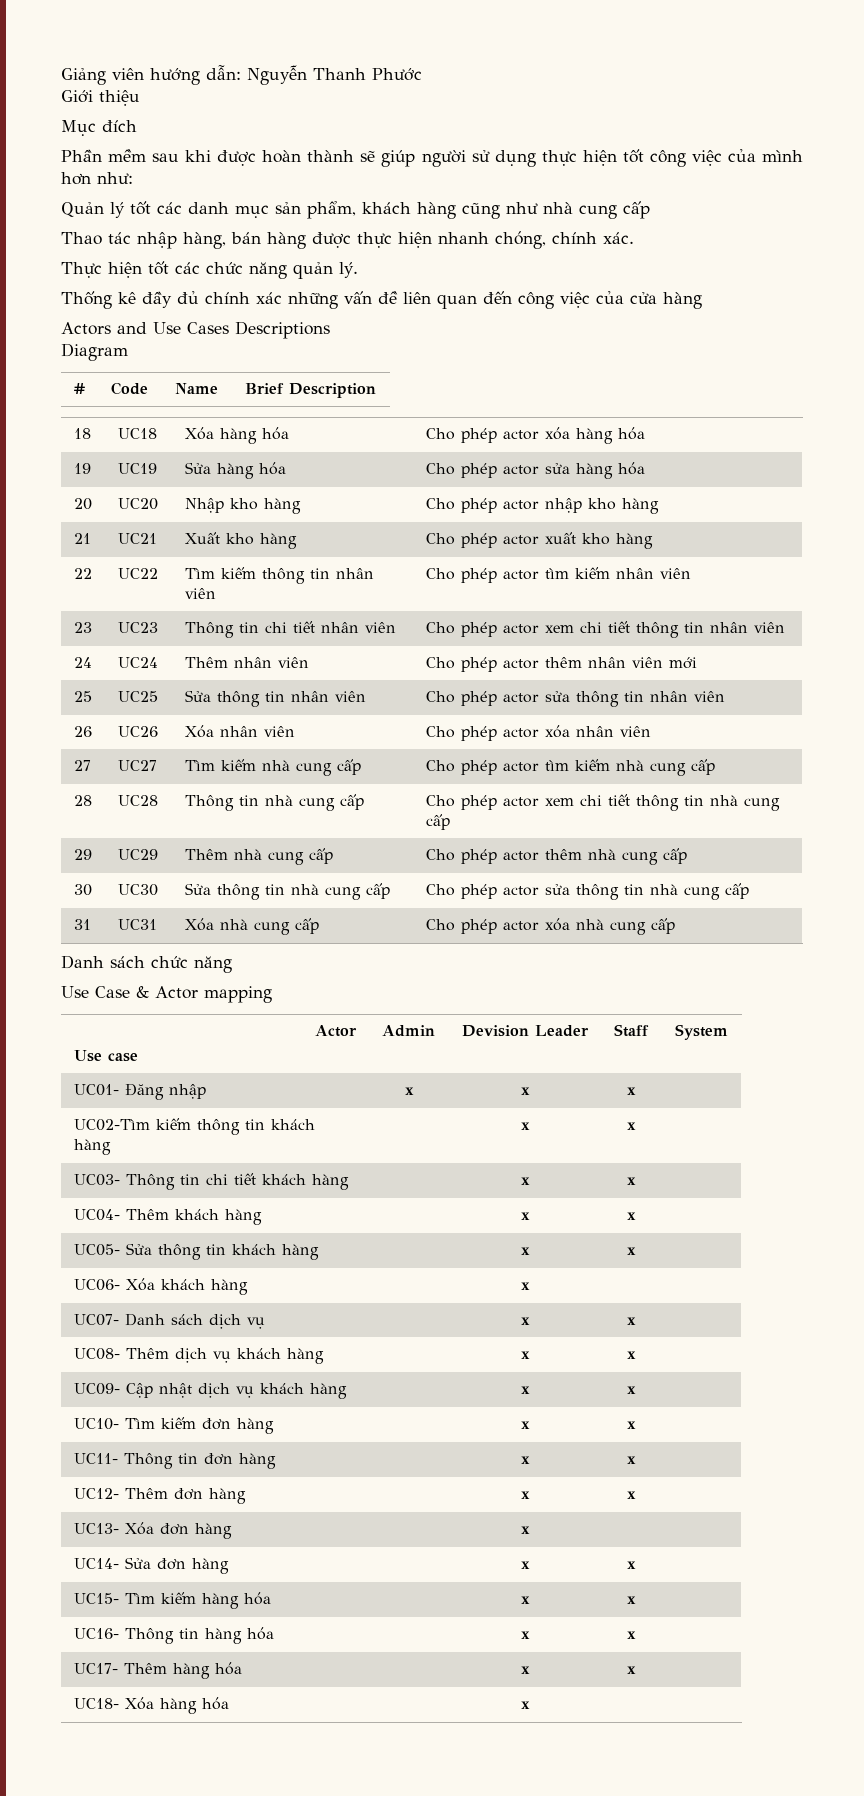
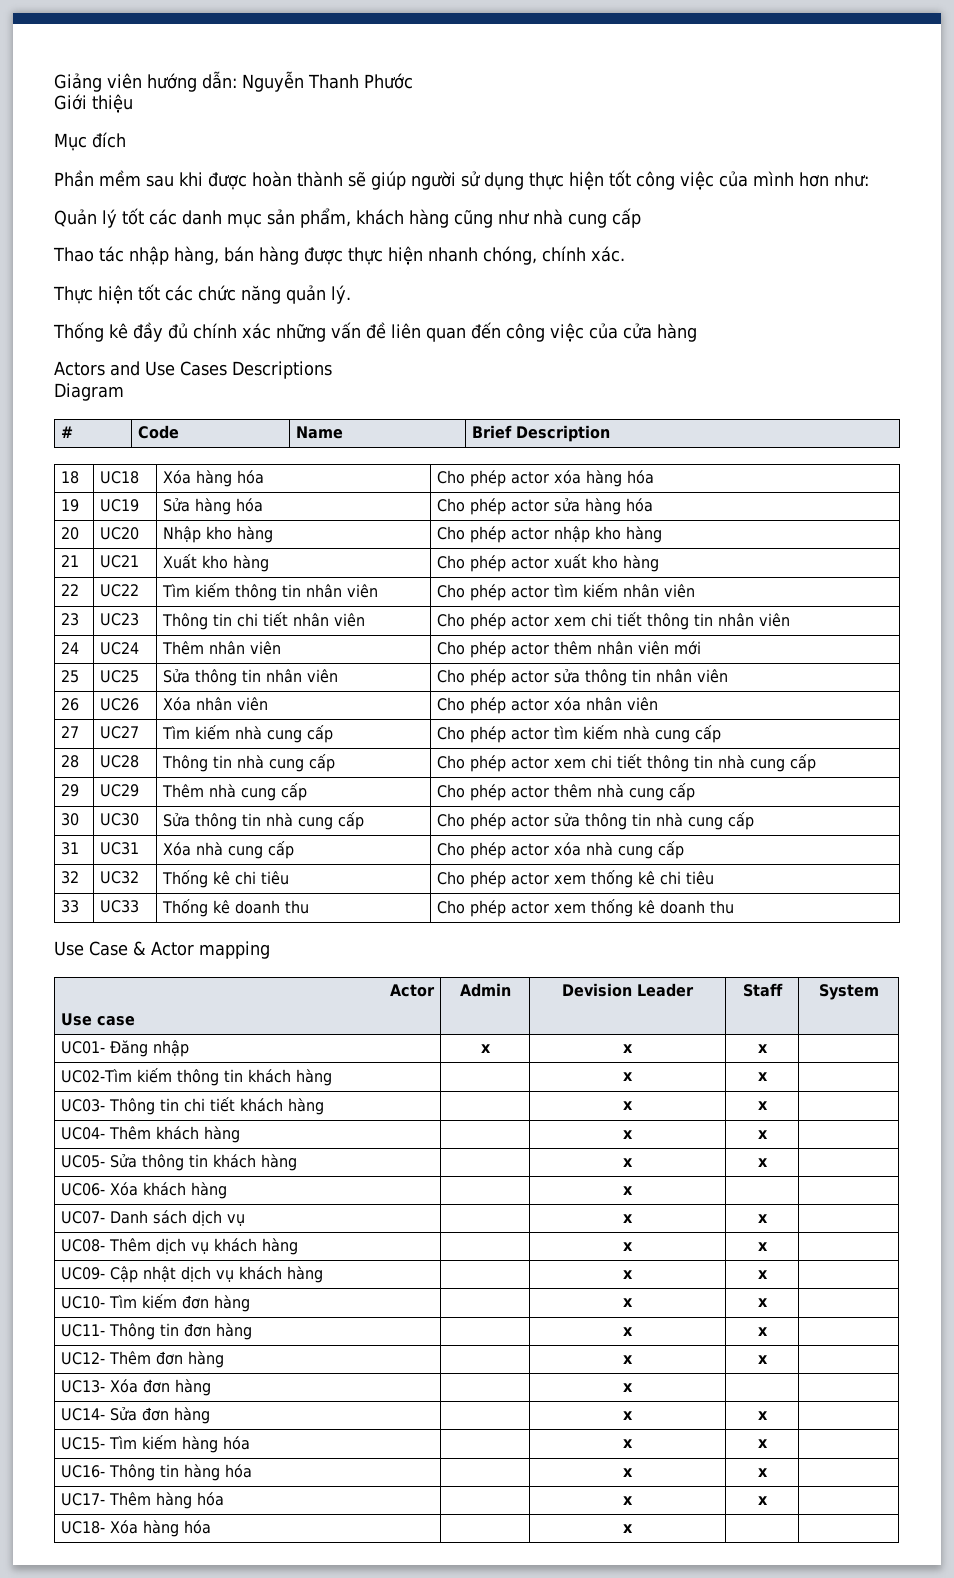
- Danh sách chức năng
+ 32 | UC32 | Thống kê chi tiêu | Cho phép actor xem thống kê chi tiêu
+ 33 | UC33 | Thống kê doanh thu | Cho phép actor xem thống kê doanh thu

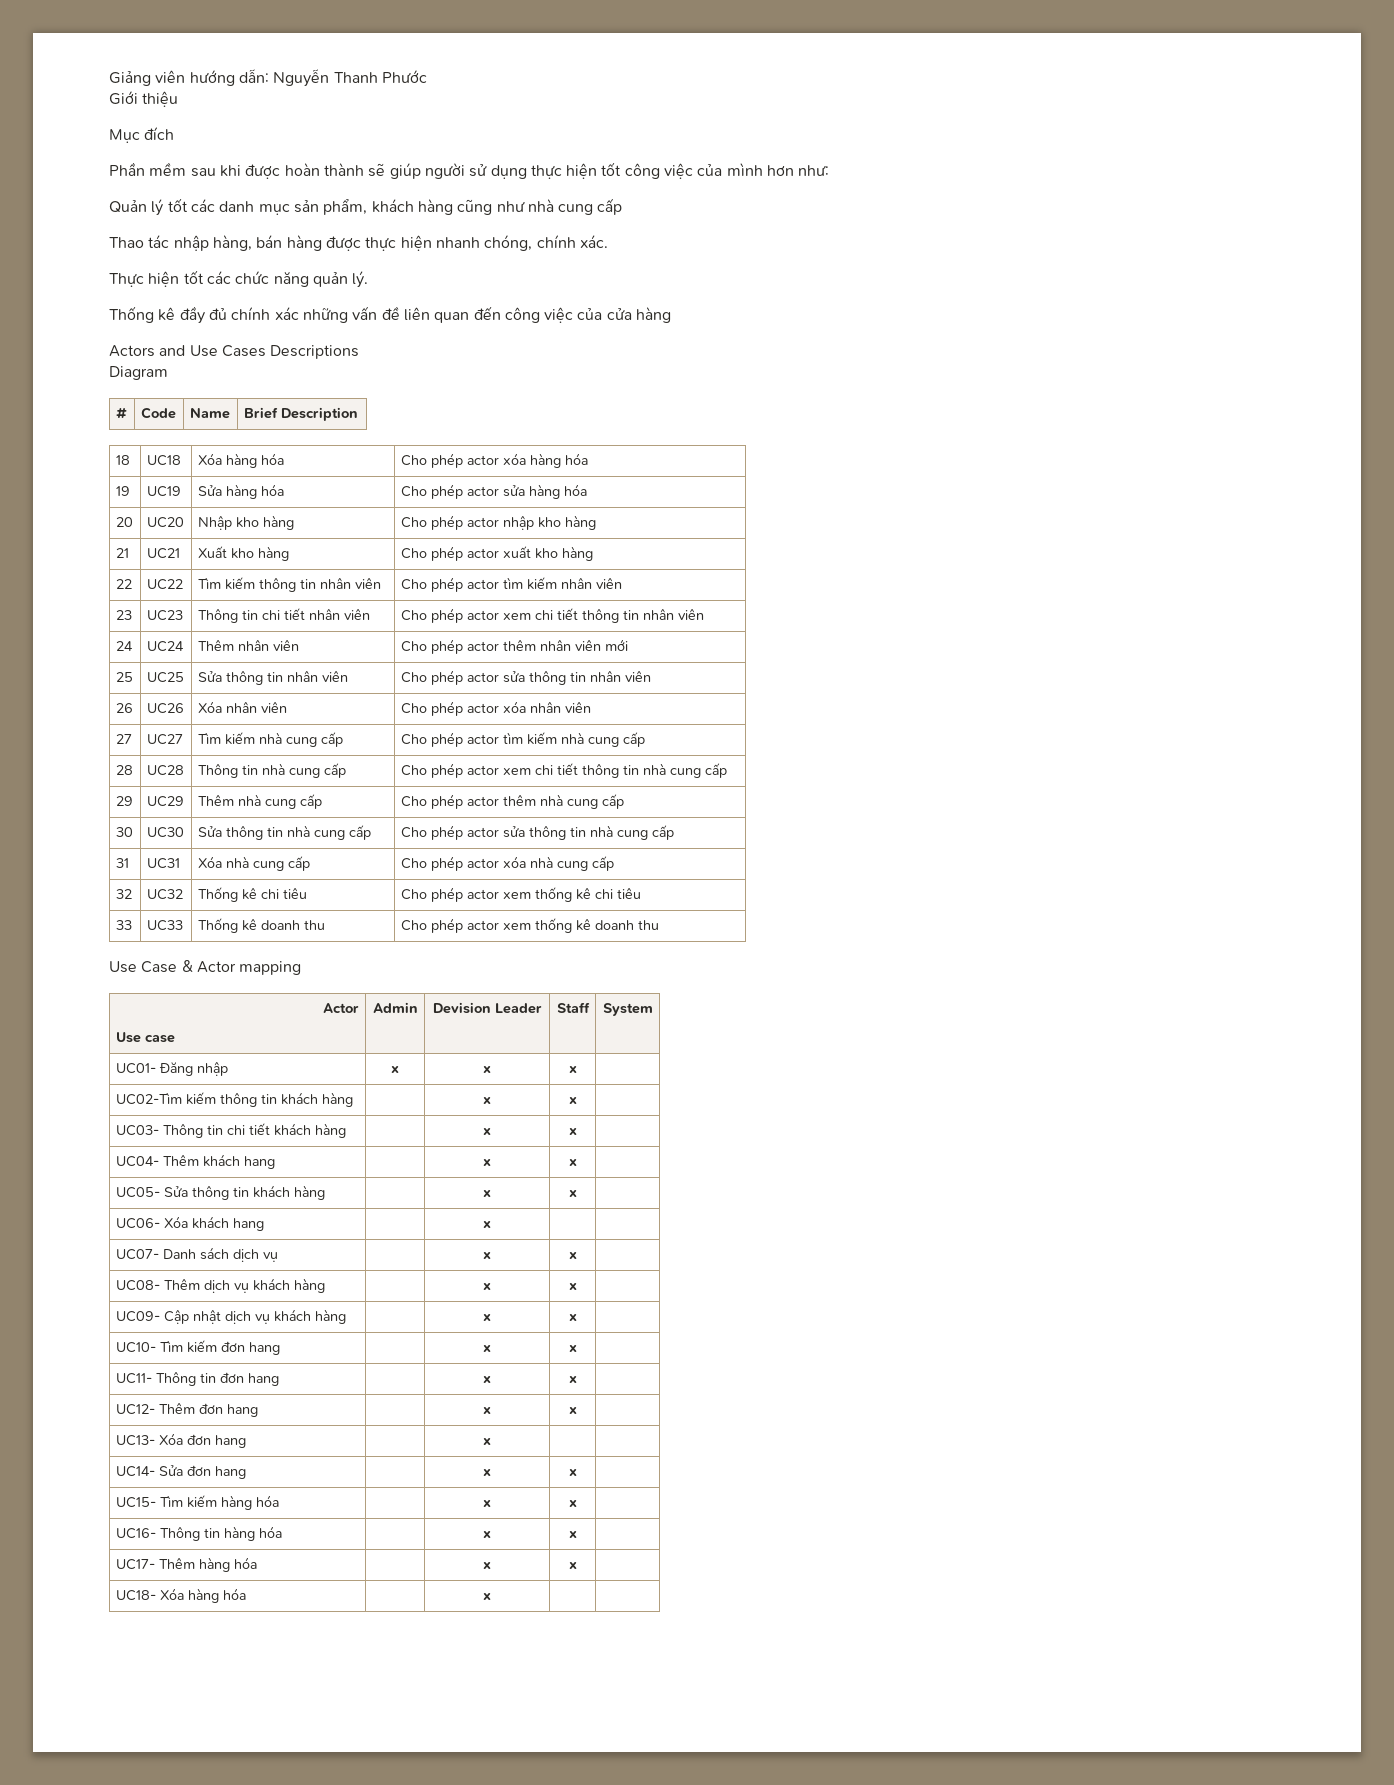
- UC04- Thêm khách hàng | | x | x |
+ UC04- Thêm khách hang | | x | x |
- UC06- Xóa khách hàng | | x | |
+ UC06- Xóa khách hang | | x | |
- UC10- Tìm kiếm đơn hàng | | x | x |
+ UC10- Tìm kiếm đơn hang | | x | x |
- UC11- Thông tin đơn hàng | | x | x |
+ UC11- Thông tin đơn hang | | x | x |
- UC12- Thêm đơn hàng | | x | x |
+ UC12- Thêm đơn hang | | x | x |
- UC13- Xóa đơn hàng | | x | |
+ UC13- Xóa đơn hang | | x | |
- UC14- Sửa đơn hàng | | x | x |
+ UC14- Sửa đơn hang | | x | x |

